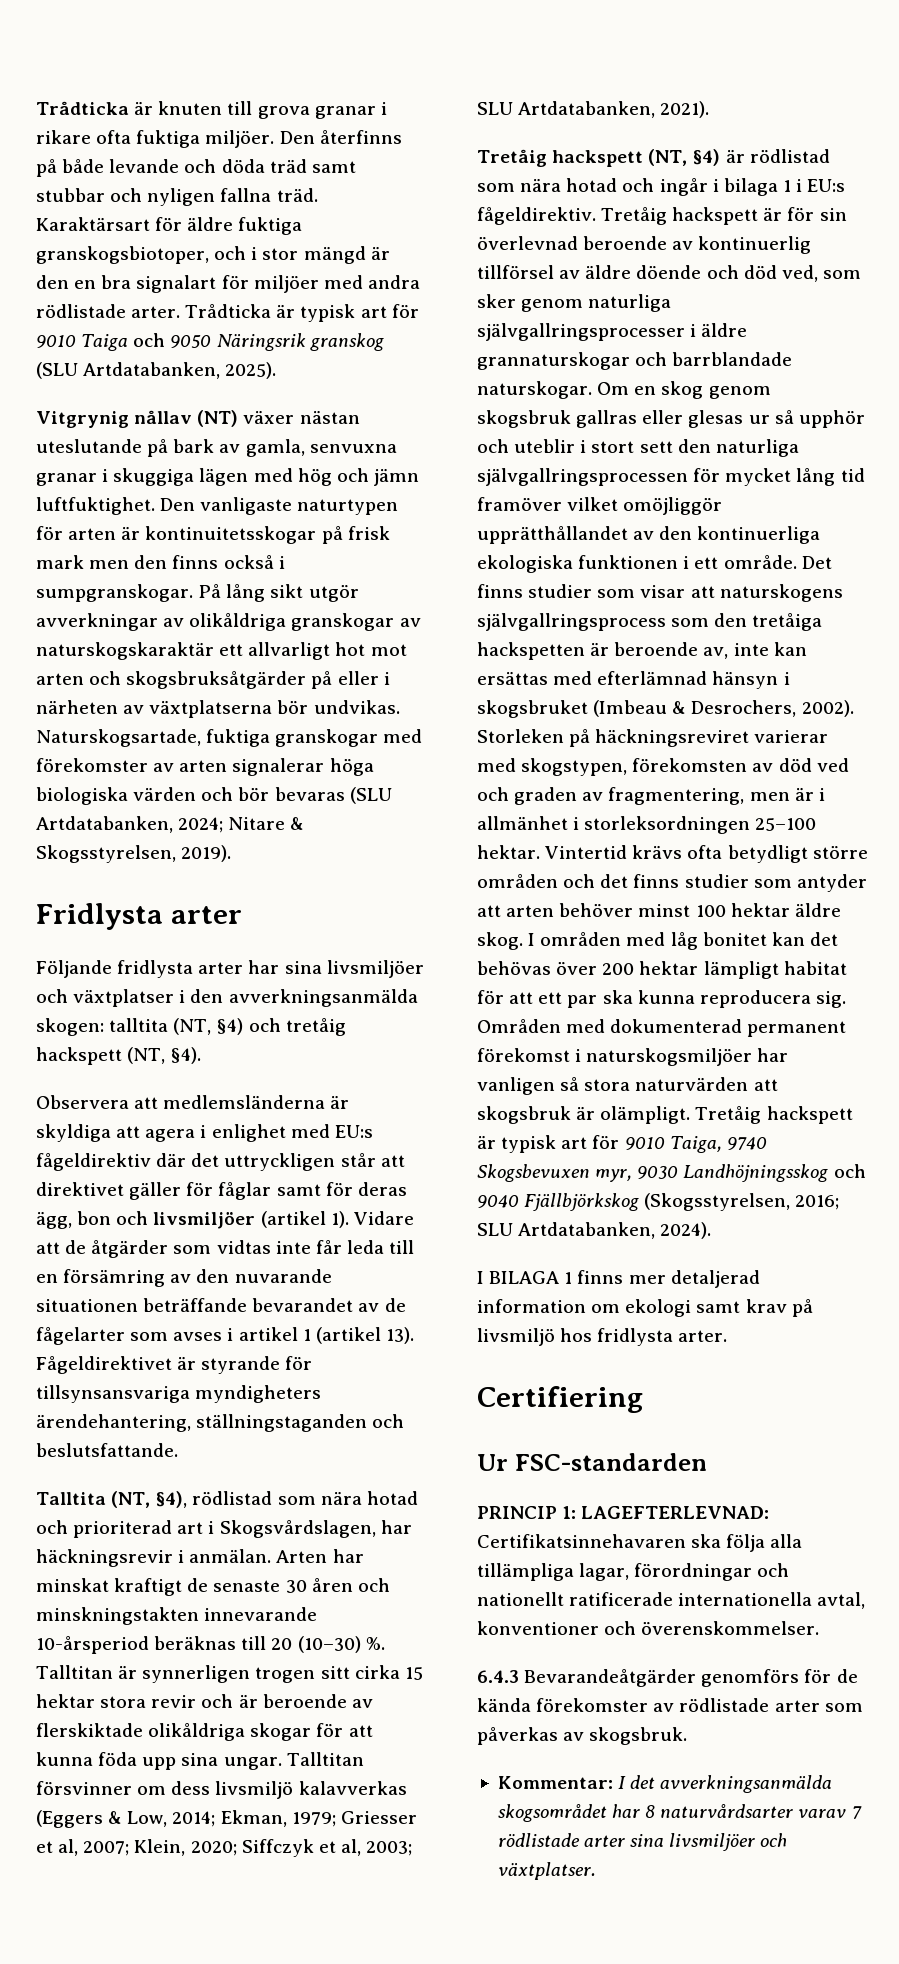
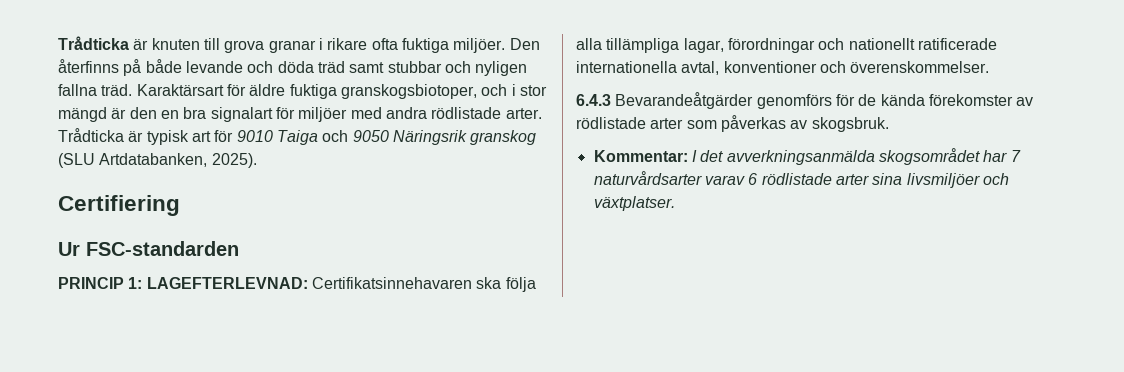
- Vitgrynig nållav (NT) växer nästan uteslutande på bark av gamla, senvuxna granar i skuggiga lägen med hög och jämn luftfuktighet. Den vanligaste naturtypen för arten är kontinuitetsskogar på frisk mark men den finns också i sumpgranskogar. På lång sikt utgör avverkningar av olikåldriga granskogar av naturskogskaraktär ett allvarligt hot mot arten och skogsbruksåtgärder på eller i närheten av växtplatserna bör undvikas. Naturskogsartade, fuktiga granskogar med förekomster av arten signalerar höga biologiska värden och bör bevaras (SLU Artdatabanken, 2024; Nitare & Skogsstyrelsen, 2019).
- Fridlysta arter
- Följande fridlysta arter har sina livsmiljöer och växtplatser i den avverkningsanmälda skogen: talltita (NT, §4) och tretåig hackspett (NT, §4).
- Observera att medlemsländerna är skyldiga att agera i enlighet med EU:s fågeldirektiv där det uttryckligen står att direktivet gäller för fåglar samt för deras ägg, bon och livsmiljöer (artikel 1). Vidare att de åtgärder som vidtas inte får leda till en försämring av den nuvarande situationen beträffande bevarandet av de fågelarter som avses i artikel 1 (artikel 13). Fågeldirektivet är styrande för tillsynsansvariga myndigheters ärendehantering, ställningstaganden och beslutsfattande.
- Talltita (NT, §4), rödlistad som nära hotad och prioriterad art i Skogsvårdslagen, har häckningsrevir i anmälan. Arten har minskat kraftigt de senaste 30 åren och minskningstakten innevarande 10-årsperiod beräknas till 20 (10–30) %. Talltitan är synnerligen trogen sitt cirka 15 hektar stora revir och är beroende av flerskiktade olikåldriga skogar för att kunna föda upp sina ungar. Talltitan försvinner om dess livsmiljö kalavverkas (Eggers & Low, 2014; Ekman, 1979; Griesser et al, 2007; Klein, 2020; Siffczyk et al, 2003; SLU Artdatabanken, 2021).
- Tretåig hackspett (NT, §4) är rödlistad som nära hotad och ingår i bilaga 1 i EU:s fågeldirektiv. Tretåig hackspett är för sin överlevnad beroende av kontinuerlig tillförsel av äldre döende och död ved, som sker genom naturliga självgallringsprocesser i äldre grannaturskogar och barrblandade naturskogar. Om en skog genom skogsbruk gallras eller glesas ur så upphör och uteblir i stort sett den naturliga självgallringsprocessen för mycket lång tid framöver vilket omöjliggör upprätthållandet av den kontinuerliga ekologiska funktionen i ett område. Det finns studier som visar att naturskogens självgallringsprocess som den tretåiga hackspetten är beroende av, inte kan ersättas med efterlämnad hänsyn i skogsbruket (Imbeau & Desrochers, 2002). Storleken på häckningsreviret varierar med skogstypen, förekomsten av död ved och graden av fragmentering, men är i allmänhet i storleksordningen 25–100 hektar. Vintertid krävs ofta betydligt större områden och det finns studier som antyder att arten behöver minst 100 hektar äldre skog. I områden med låg bonitet kan det behövas över 200 hektar lämpligt habitat för att ett par ska kunna reproducera sig. Områden med dokumenterad permanent förekomst i naturskogsmiljöer har vanligen så stora naturvärden att skogsbruk är olämpligt. Tretåig hackspett är typisk art för 9010 Taiga, 9740 Skogsbevuxen myr, 9030 Landhöjningsskog och 9040 Fjällbjörkskog (Skogsstyrelsen, 2016; SLU Artdatabanken, 2024).
- I BILAGA 1 finns mer detaljerad information om ekologi samt krav på livsmiljö hos fridlysta arter.
- Kommentar: I det avverkningsanmälda skogsområdet har 8 naturvårdsarter varav 7 rödlistade arter sina livsmiljöer och växtplatser.
+ Kommentar: I det avverkningsanmälda skogsområdet har 7 naturvårdsarter varav 6 rödlistade arter sina livsmiljöer och växtplatser.

